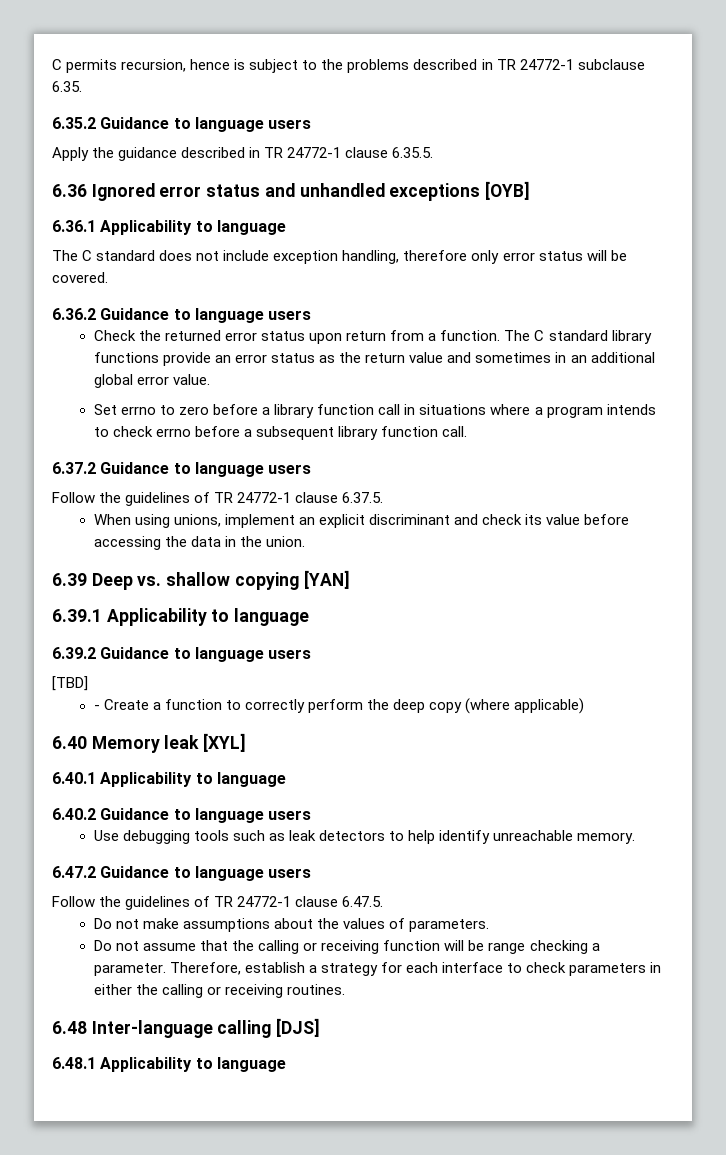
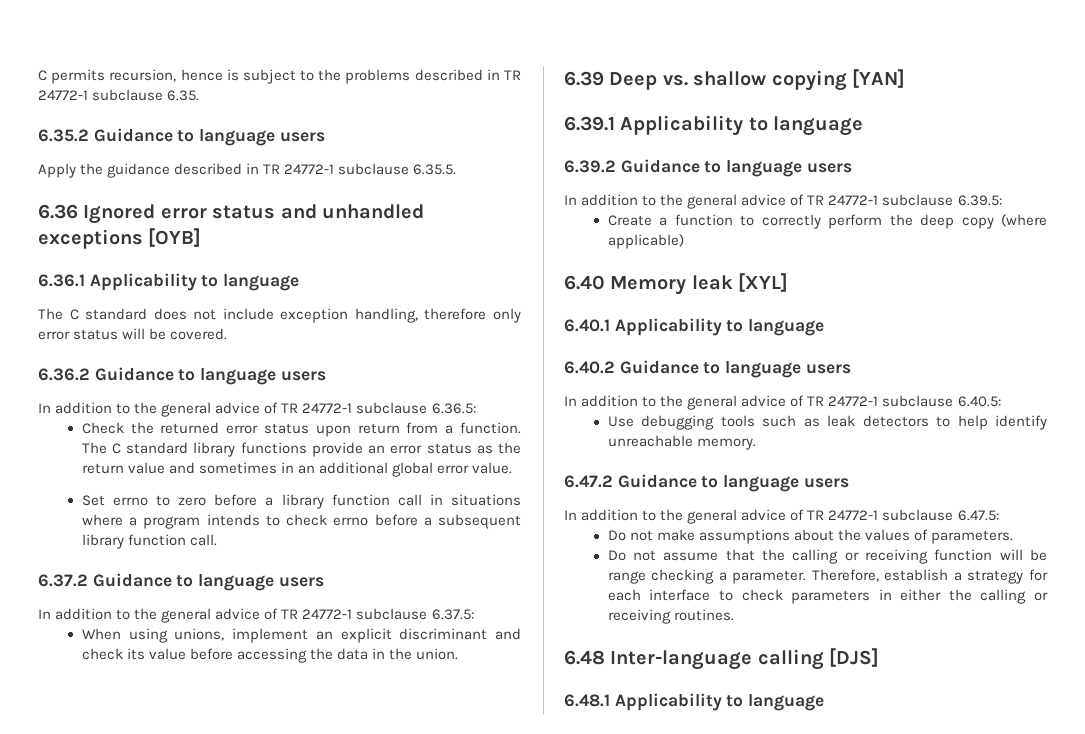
- Apply the guidance described in TR 24772-1 clause 6.35.5.
+ Apply the guidance described in TR 24772-1 subclause 6.35.5.
+ In addition to the general advice of TR 24772-1 subclause 6.36.5:
- Follow the guidelines of TR 24772-1 clause 6.37.5.
+ In addition to the general advice of TR 24772-1 subclause 6.37.5:
- [TBD]
- - Create a function to correctly perform the deep copy (where applicable)
+ In addition to the general advice of TR 24772-1 subclause 6.39.5:
+ Create a function to correctly perform the deep copy (where applicable)
+ In addition to the general advice of TR 24772-1 subclause 6.40.5:
- Follow the guidelines of TR 24772-1 clause 6.47.5.
+ In addition to the general advice of TR 24772-1 subclause 6.47.5:

